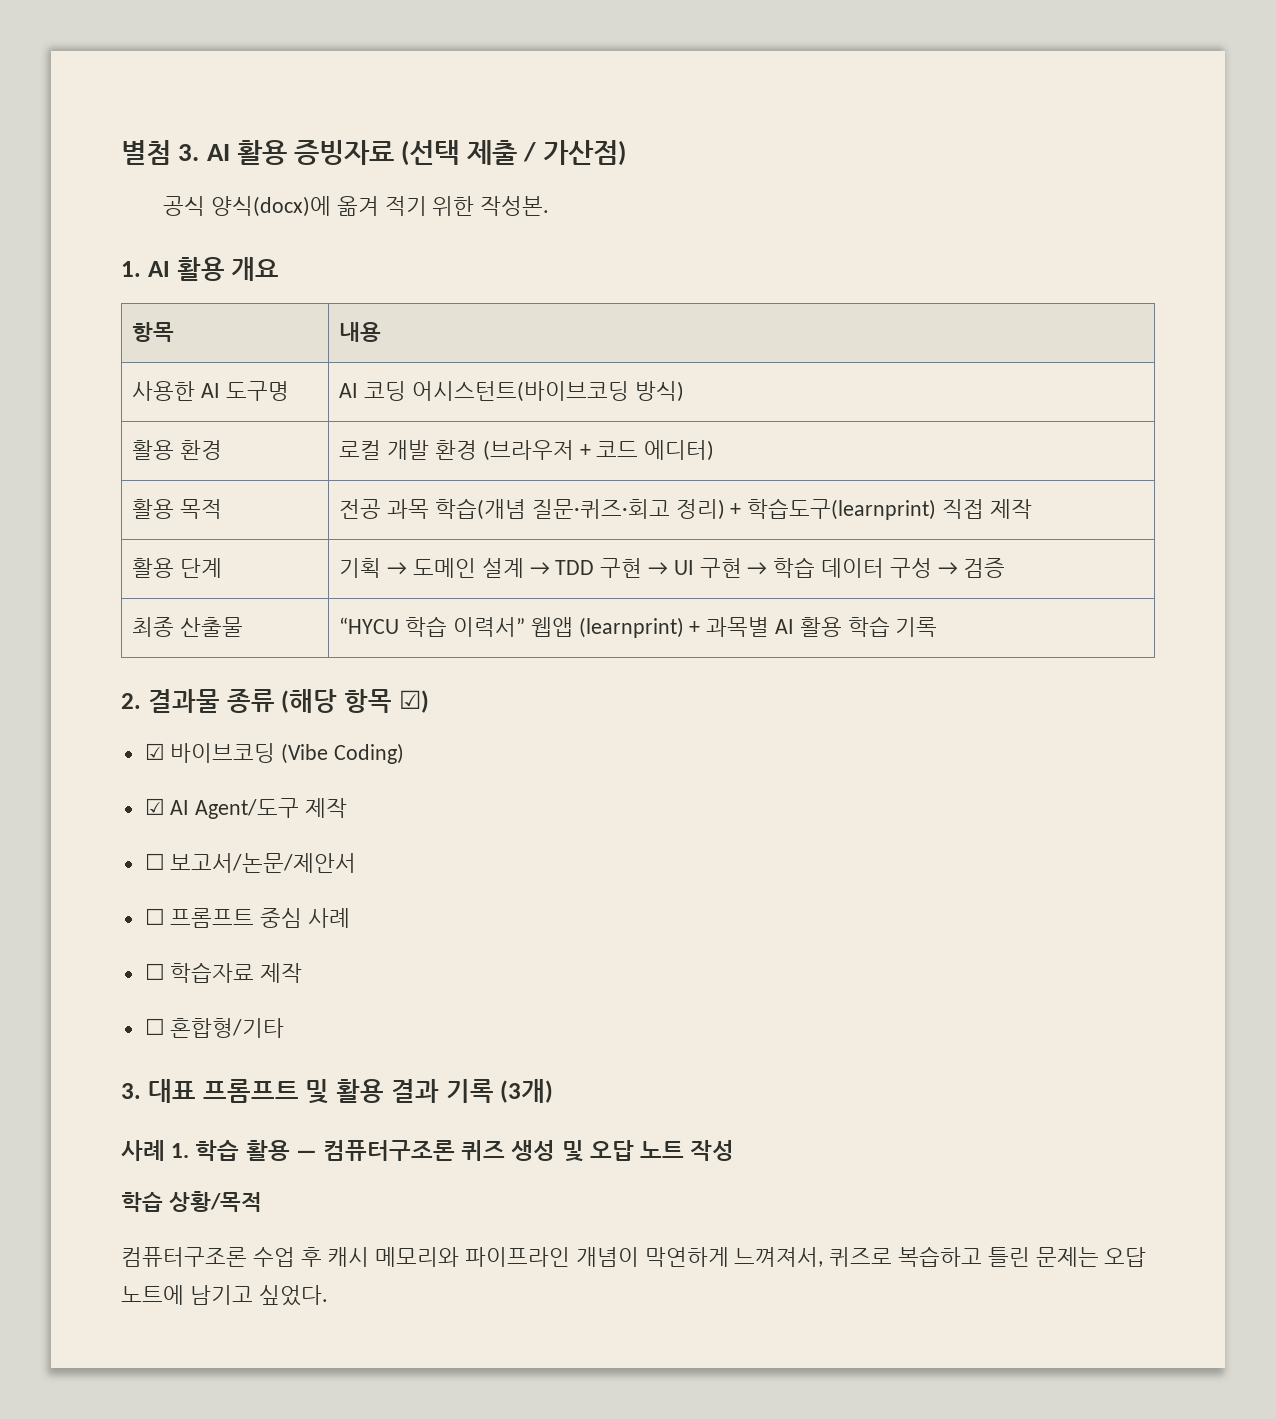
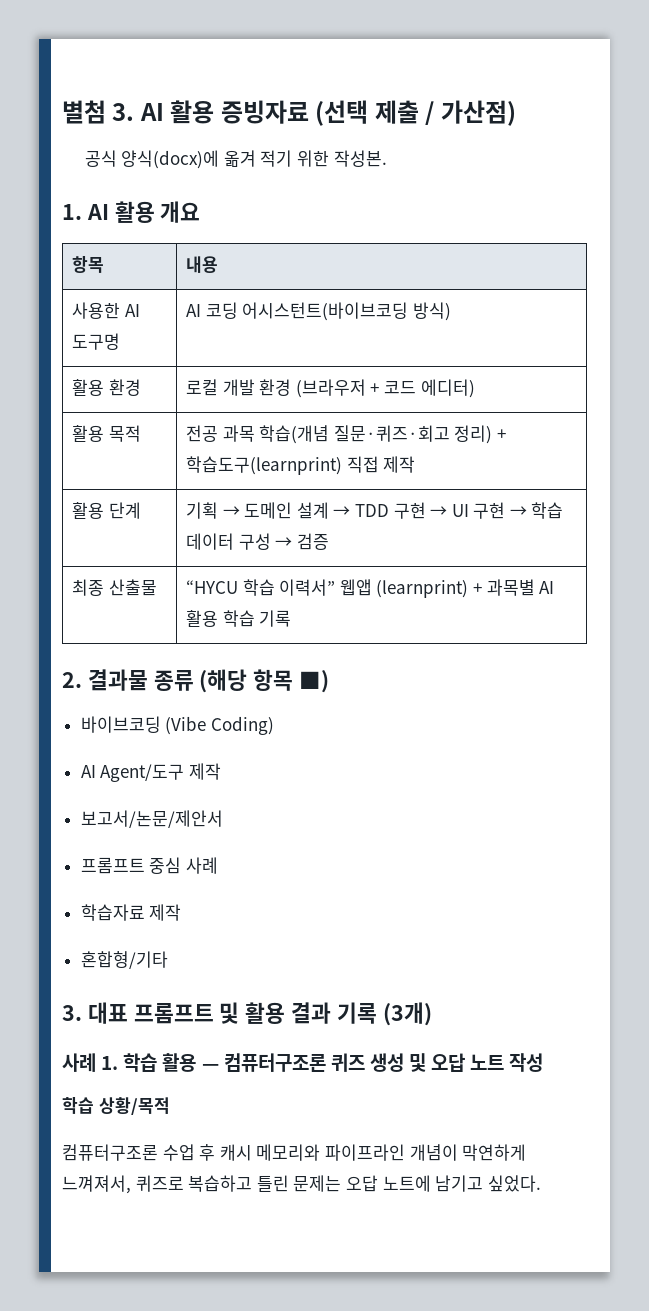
- 2. 결과물 종류 (해당 항목 ☑)
- ☑ 바이브코딩 (Vibe Coding)
+ 2. 결과물 종류 (해당 항목 ■)
+ 바이브코딩 (Vibe Coding)
- ☑ AI Agent/도구 제작
+ AI Agent/도구 제작
- ☐ 보고서/논문/제안서
+ 보고서/논문/제안서
- ☐ 프롬프트 중심 사례
+ 프롬프트 중심 사례
- ☐ 학습자료 제작
+ 학습자료 제작
- ☐ 혼합형/기타
+ 혼합형/기타

